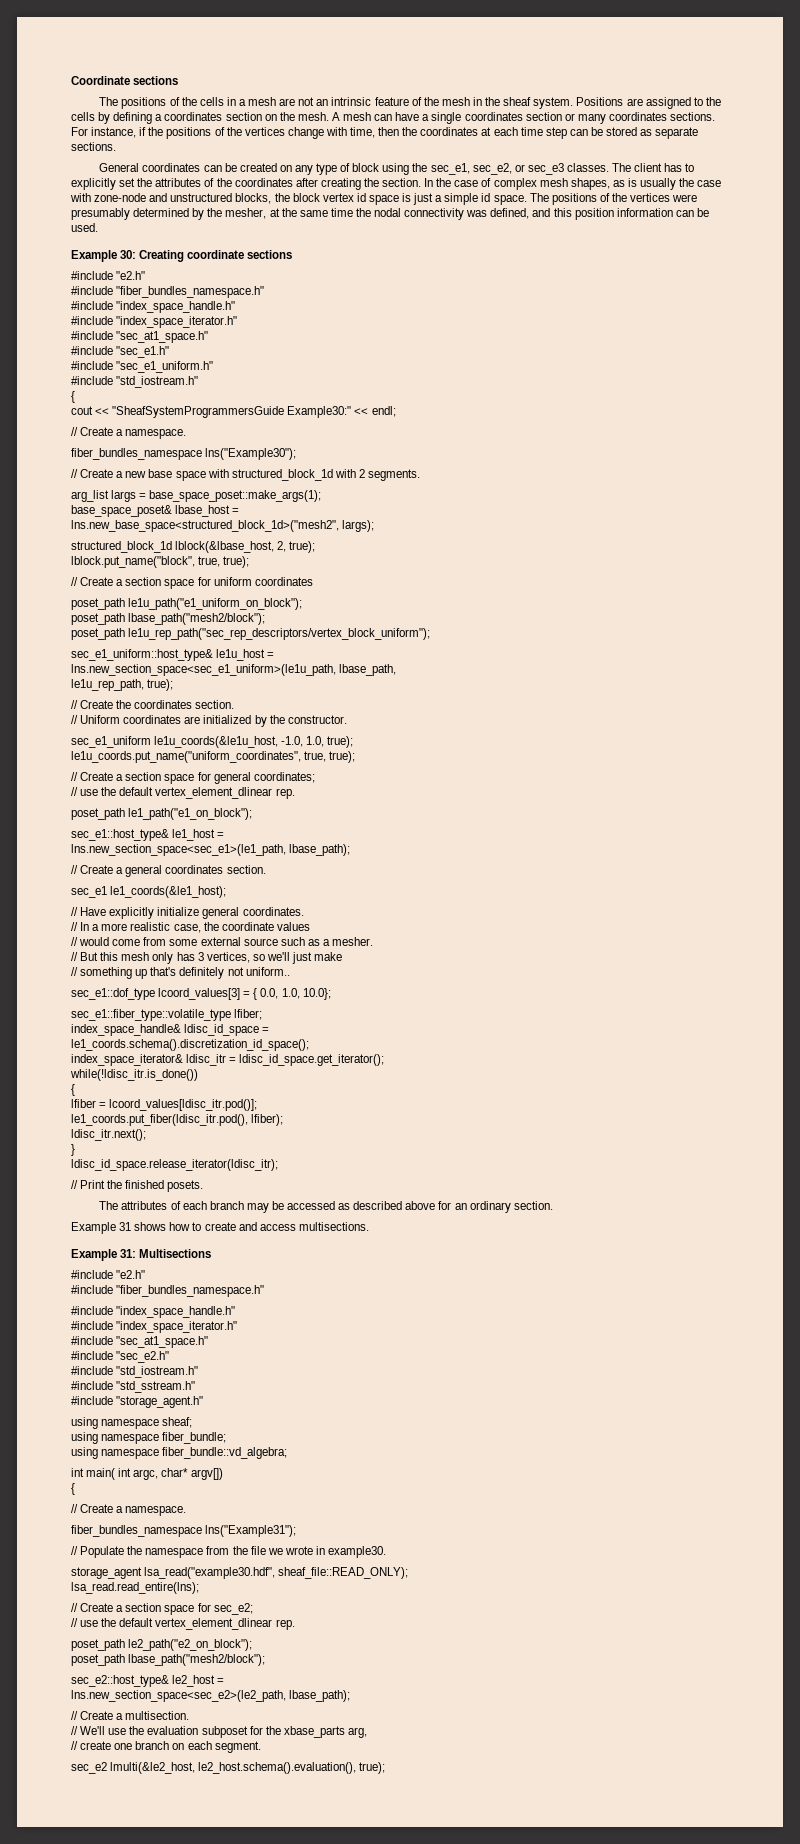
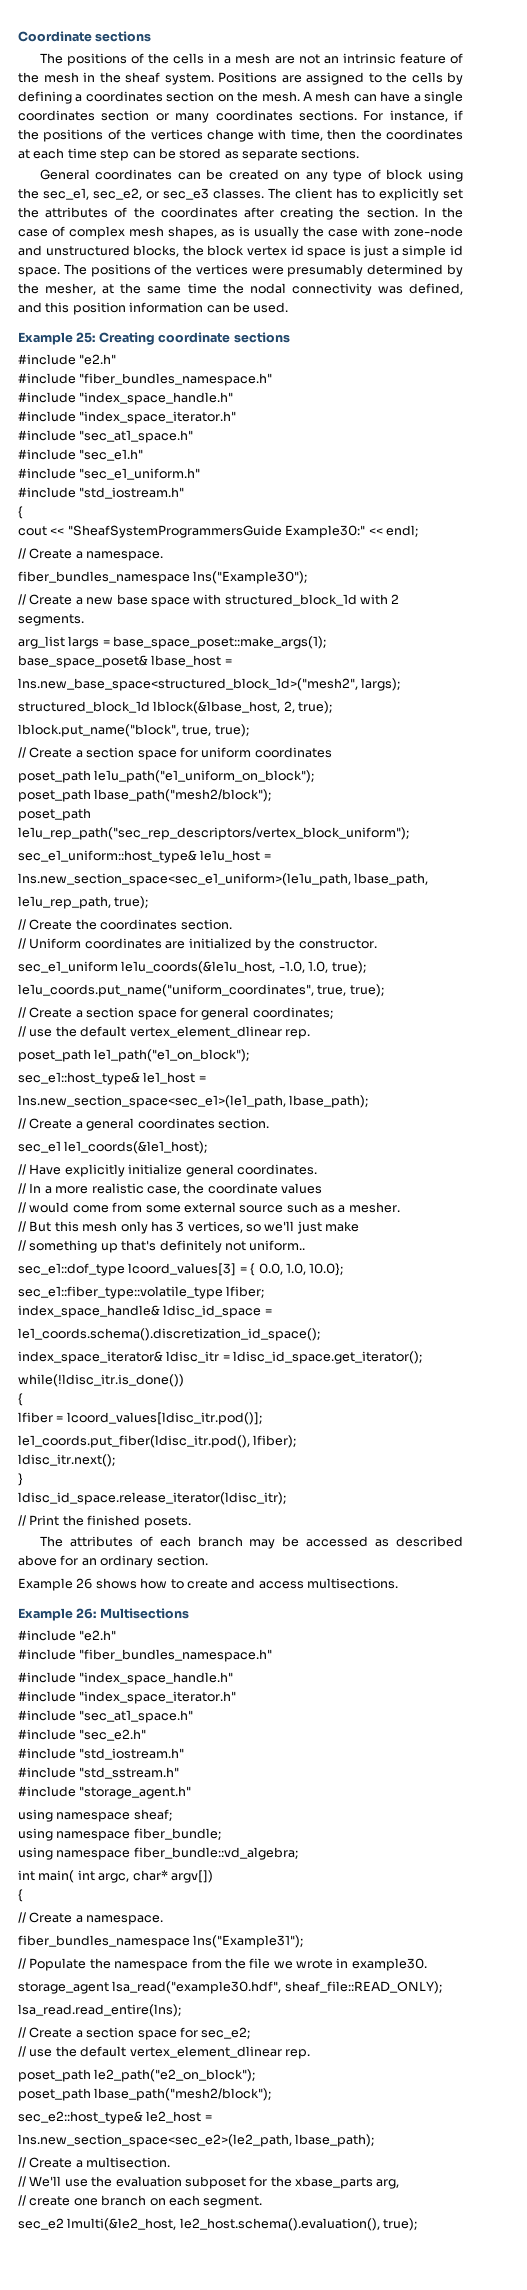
- Example 30: Creating coordinate sections
+ Example 25: Creating coordinate sections
- Example 31 shows how to create and access multisections.
+ Example 26 shows how to create and access multisections.
- Example 31: Multisections
+ Example 26: Multisections

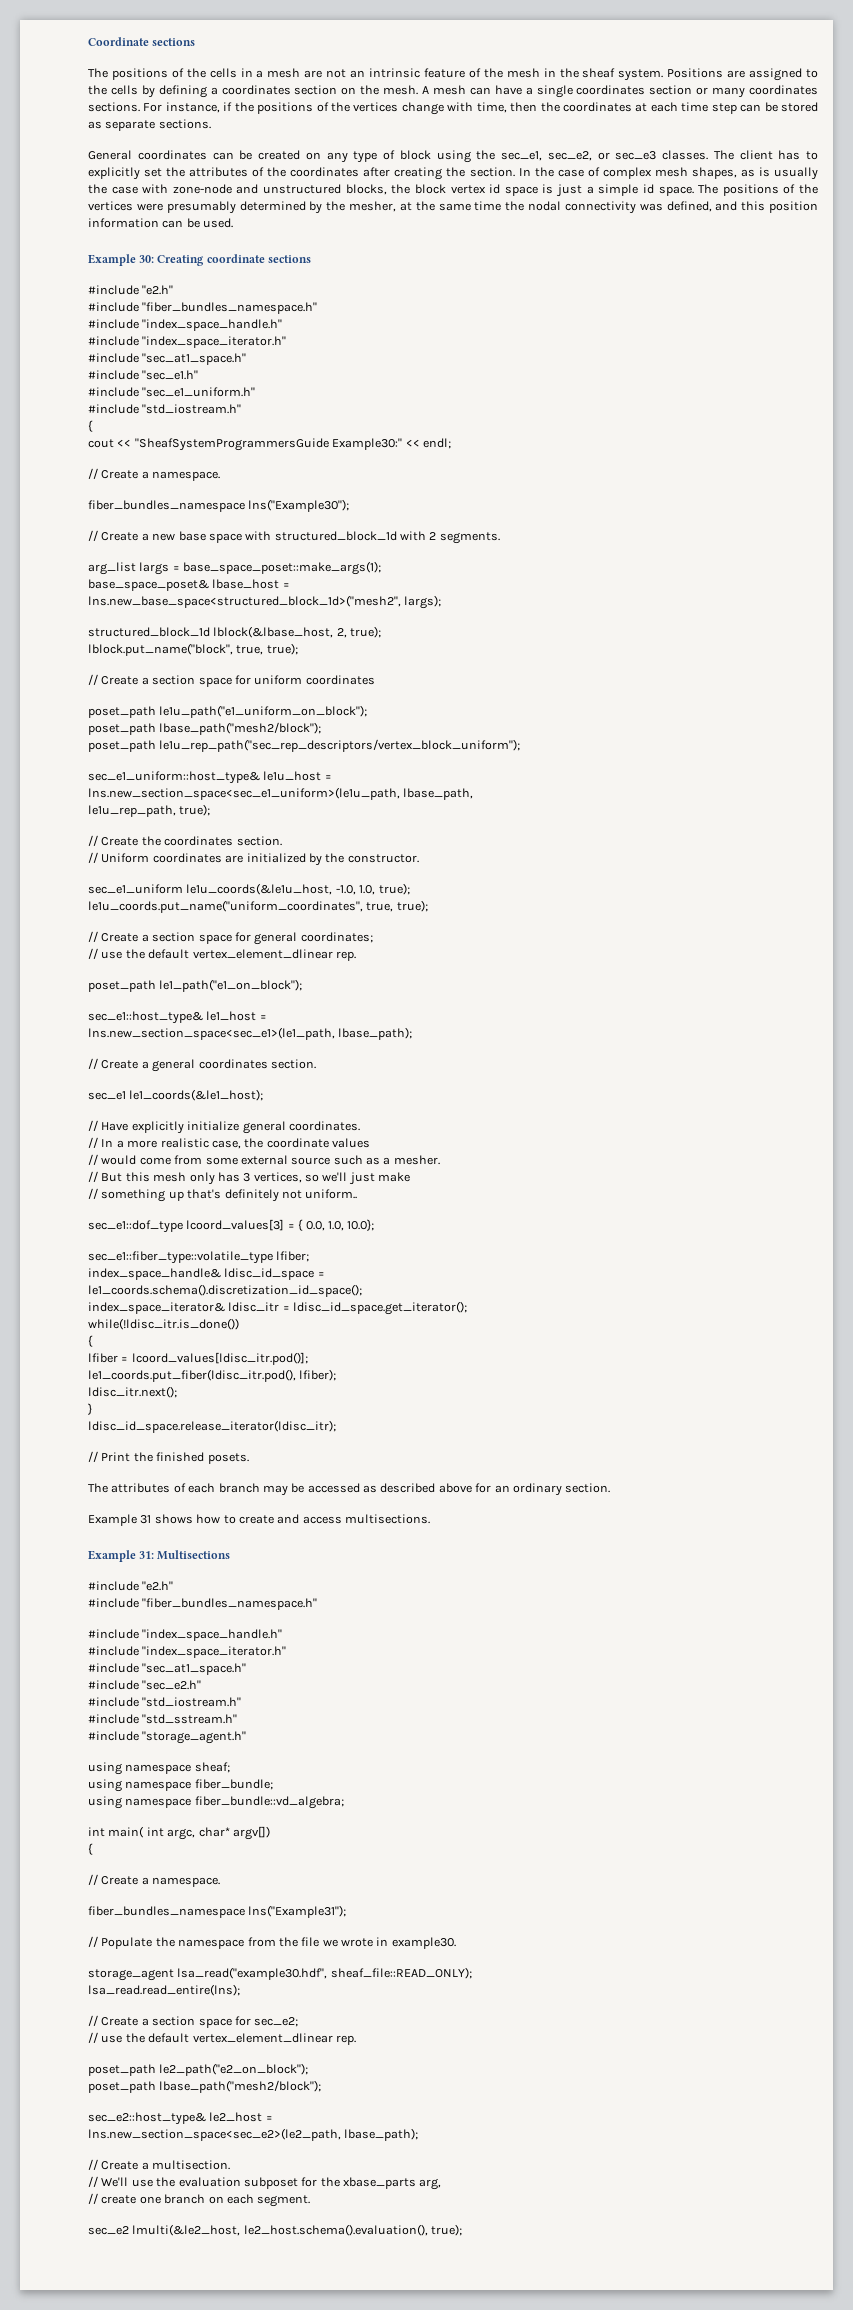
- Example 25: Creating coordinate sections
+ Example 30: Creating coordinate sections
- Example 26 shows how to create and access multisections.
+ Example 31 shows how to create and access multisections.
- Example 26: Multisections
+ Example 31: Multisections

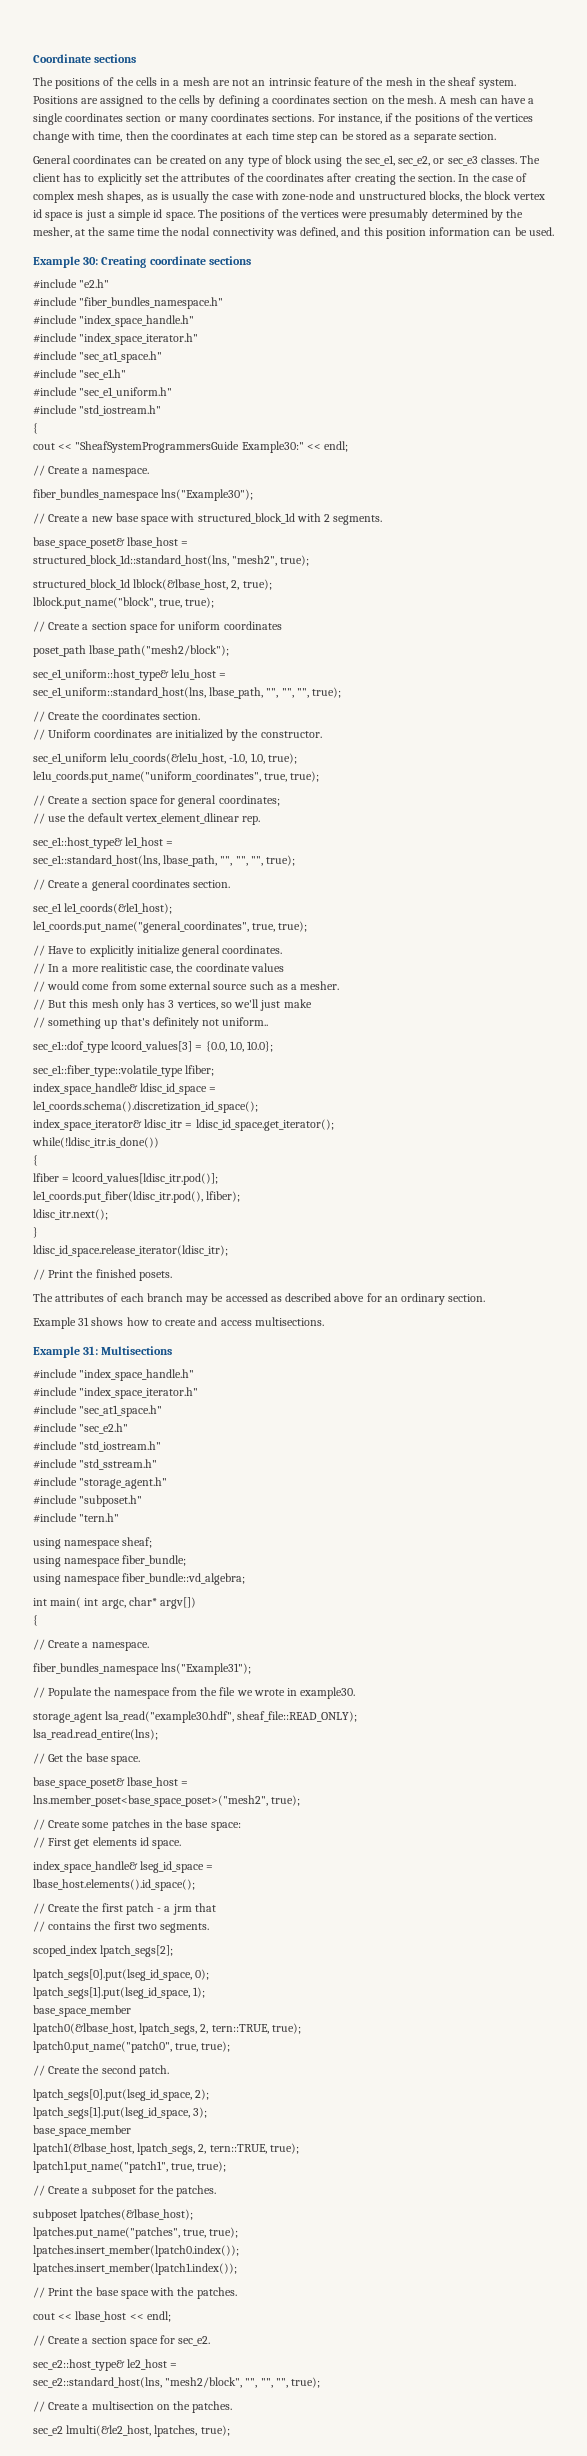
- For instance, if the positions of the vertices change with time, then the coordinates at each time step can be stored as separate sections.
+ For instance, if the positions of the vertices change with time, then the coordinates at each time step can be stored as a separate section.
  // Create a new base space with structured_block_1d with 2 segments.
- arg_list largs = base_space_poset::make_args(1);
  base_space_poset& lbase_host =
- lns.new_base_space<structured_block_1d>("mesh2", largs);
+ structured_block_1d::standard_host(lns, "mesh2", true);
- poset_path le1u_path("e1_uniform_on_block");
  poset_path lbase_path("mesh2/block");
- poset_path le1u_rep_path("sec_rep_descriptors/vertex_block_uniform");
- lns.new_section_space<sec_e1_uniform>(le1u_path, lbase_path,
- le1u_rep_path, true);
+ sec_e1_uniform::standard_host(lns, lbase_path, "", "", "", true);
- poset_path le1_path("e1_on_block");
- lns.new_section_space<sec_e1>(le1_path, lbase_path);
+ sec_e1::standard_host(lns, lbase_path, "", "", "", true);
+ le1_coords.put_name("general_coordinates", true, true);
- // Have explicitly initialize general coordinates.
+ // Have to explicitly initialize general coordinates.
- // In a more realistic case, the coordinate values
+ // In a more realitistic case, the coordinate values
- sec_e1::dof_type lcoord_values[3] = { 0.0, 1.0, 10.0};
+ sec_e1::dof_type lcoord_values[3] = {0.0, 1.0, 10.0};
  Example 31: Multisections
- #include "e2.h"
- #include "fiber_bundles_namespace.h"
+ #include "subposet.h"
+ #include "tern.h"
- // Create a section space for sec_e2;
- // use the default vertex_element_dlinear rep.
- poset_path le2_path("e2_on_block");
- poset_path lbase_path("mesh2/block");
+ // Get the base space.
+ base_space_poset& lbase_host =
+ lns.member_poset<base_space_poset>("mesh2", true);
+ // Create some patches in the base space:
+ // First get elements id space.
+ index_space_handle& lseg_id_space =
+ lbase_host.elements().id_space();
+ // Create the first patch - a jrm that
+ // contains the first two segments.
+ scoped_index lpatch_segs[2];
+ lpatch_segs[0].put(lseg_id_space, 0);
+ lpatch_segs[1].put(lseg_id_space, 1);
+ base_space_member
+ lpatch0(&lbase_host, lpatch_segs, 2, tern::TRUE, true);
+ lpatch0.put_name("patch0", true, true);
+ // Create the second patch.
+ lpatch_segs[0].put(lseg_id_space, 2);
+ lpatch_segs[1].put(lseg_id_space, 3);
+ base_space_member
+ lpatch1(&lbase_host, lpatch_segs, 2, tern::TRUE, true);
+ lpatch1.put_name("patch1", true, true);
+ // Create a subposet for the patches.
+ subposet lpatches(&lbase_host);
+ lpatches.put_name("patches", true, true);
+ lpatches.insert_member(lpatch0.index());
+ lpatches.insert_member(lpatch1.index());
+ // Print the base space with the patches.
+ cout << lbase_host << endl;
+ // Create a section space for sec_e2.
  sec_e2::host_type& le2_host =
- lns.new_section_space<sec_e2>(le2_path, lbase_path);
- // Create a multisection.
- // We'll use the evaluation subposet for the xbase_parts arg,
- // create one branch on each segment.
+ sec_e2::standard_host(lns, "mesh2/block", "", "", "", true);
+ // Create a multisection on the patches.
- sec_e2 lmulti(&le2_host, le2_host.schema().evaluation(), true);
+ sec_e2 lmulti(&le2_host, lpatches, true);

